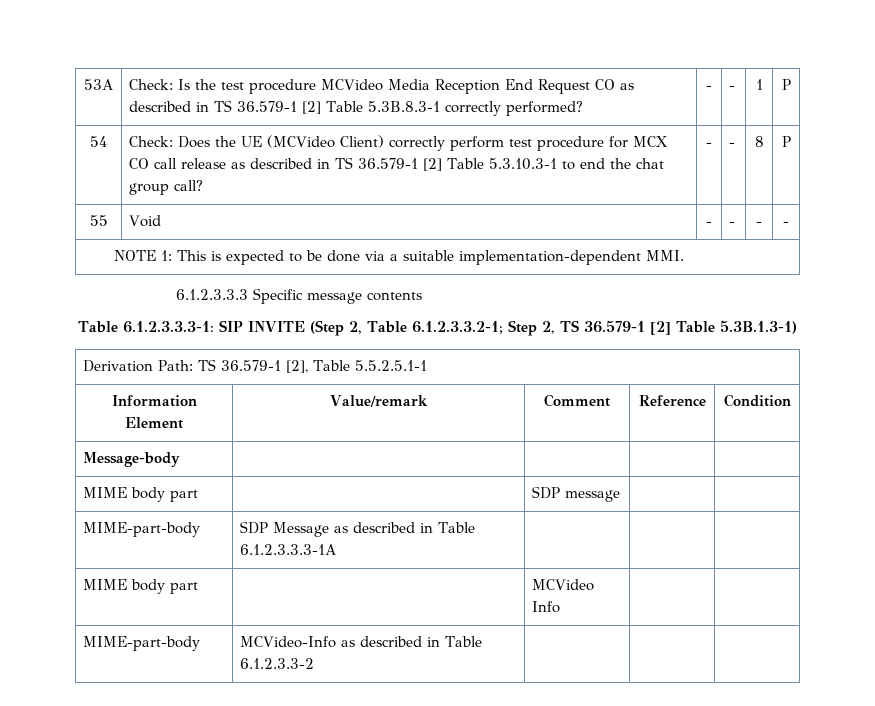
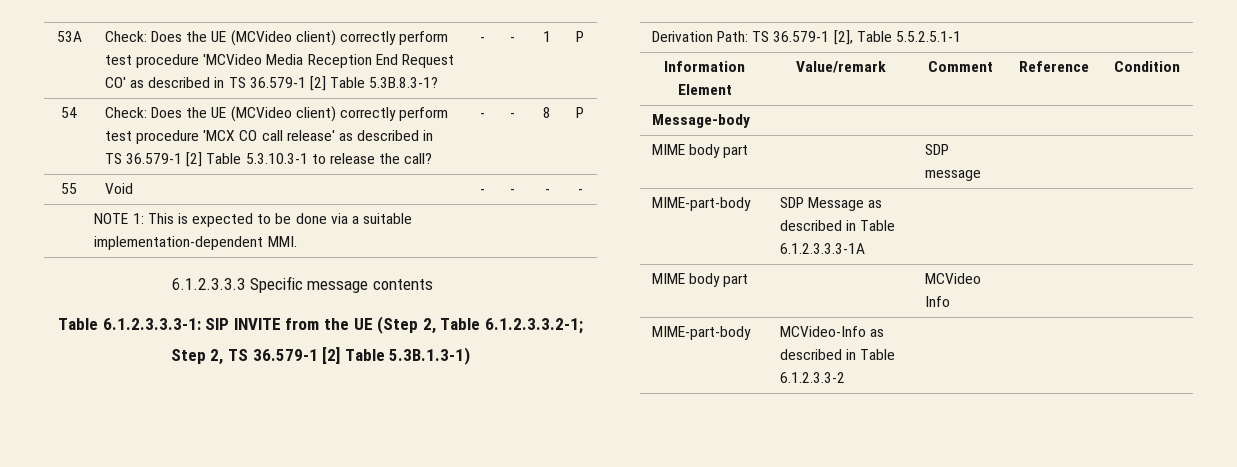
- 53A | Check: Is the test procedure MCVideo Media Reception End Request CO as described in TS 36.579-1 [2] Table 5.3B.8.3-1 correctly performed? | - | - | 1 | P
+ 53A | Check: Does the UE (MCVideo client) correctly perform test procedure 'MCVideo Media Reception End Request CO' as described in TS 36.579-1 [2] Table 5.3B.8.3-1? | - | - | 1 | P
- 54 | Check: Does the UE (MCVideo Client) correctly perform test procedure for MCX CO call release as described in TS 36.579-1 [2] Table 5.3.10.3-1 to end the chat group call? | - | - | 8 | P
+ 54 | Check: Does the UE (MCVideo client) correctly perform test procedure 'MCX CO call release' as described in TS 36.579-1 [2] Table 5.3.10.3-1 to release the call? | - | - | 8 | P
- Table 6.1.2.3.3.3-1: SIP INVITE (Step 2, Table 6.1.2.3.3.2-1; Step 2, TS 36.579-1 [2] Table 5.3B.1.3-1)
+ Table 6.1.2.3.3.3-1: SIP INVITE from the UE (Step 2, Table 6.1.2.3.3.2-1;
+ Step 2, TS 36.579-1 [2] Table 5.3B.1.3-1)

